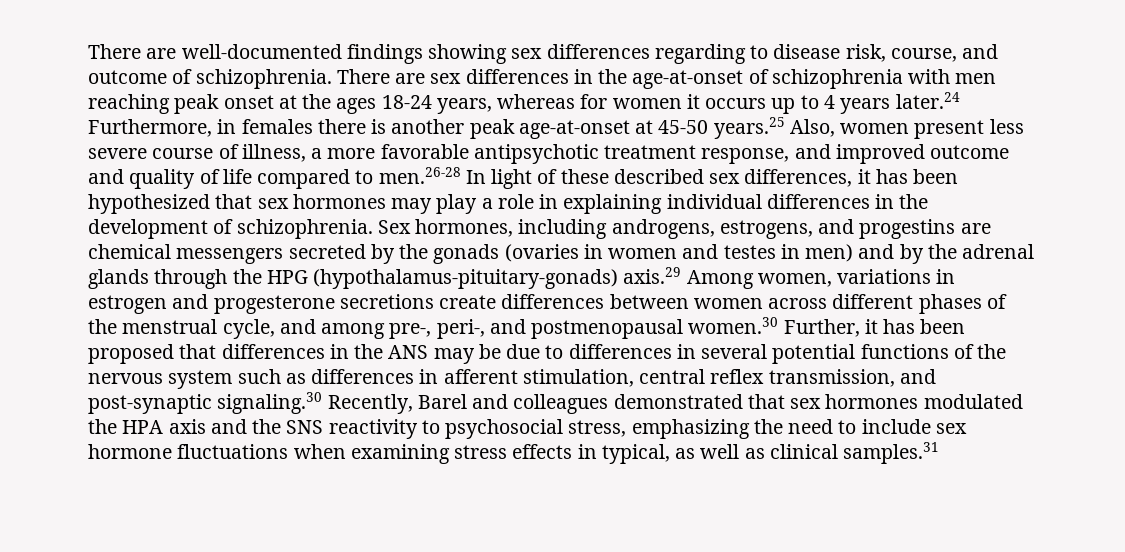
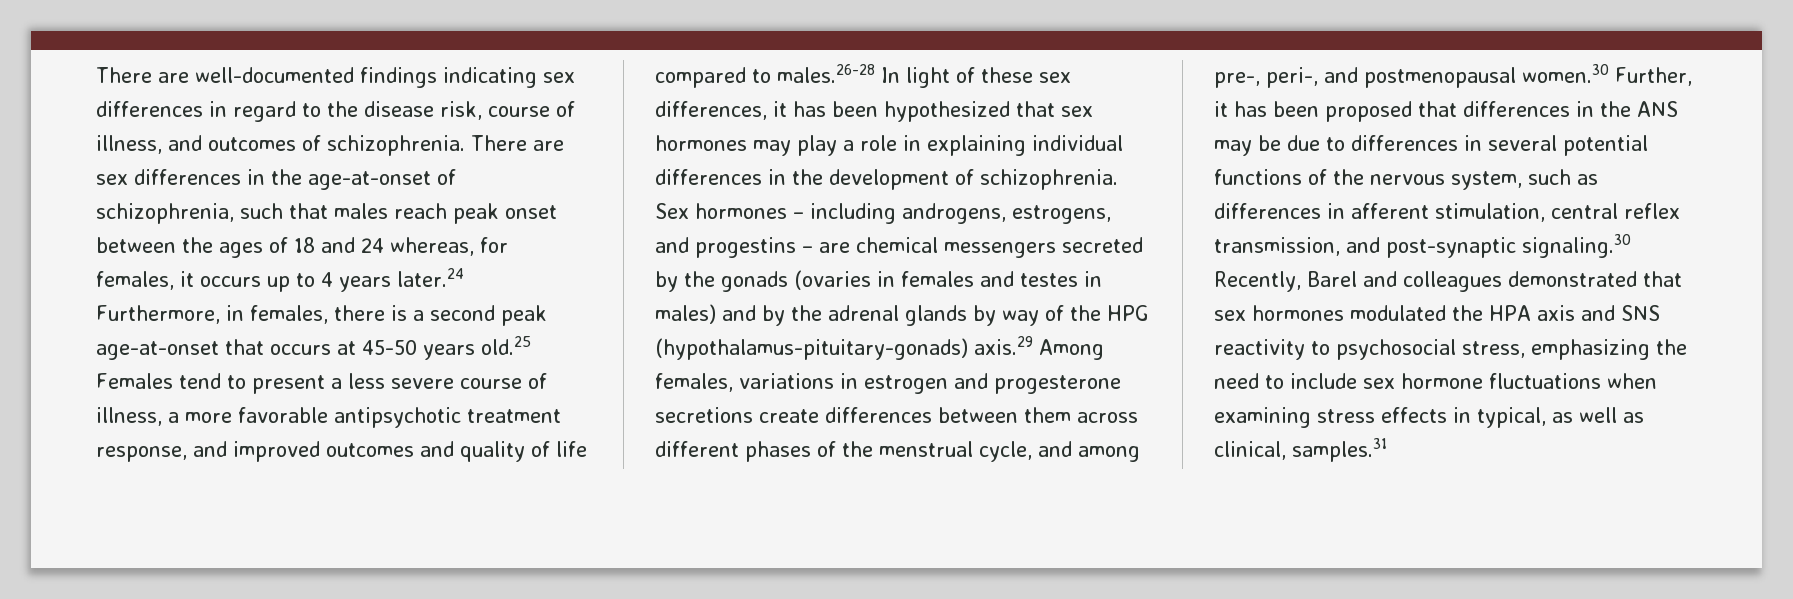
- There are well-documented findings showing sex differences regarding to disease risk, course, and outcome of schizophrenia.
+ There are well-documented findings indicating sex differences in regard to the disease risk, course of illness, and outcomes of schizophrenia.
- There are sex differences in the age-at-onset of schizophrenia with men reaching peak onset at the ages 18-24 years, whereas for women it occurs up to 4 years later.24 Furthermore, in females there is another peak age-at-onset at 45-50 years.25 Also, women present less severe course of illness, a more favorable antipsychotic treatment response, and improved outcome and quality of life compared to men.26-28 In light of these described sex differences, it has been hypothesized that sex hormones may play a role in explaining individual differences in the development of schizophrenia.
+ There are sex differences in the age-at-onset of schizophrenia, such that males reach peak onset between the ages of 18 and 24 whereas, for females, it occurs up to 4 years later.24 Furthermore, in females, there is a second peak age-at-onset that occurs at 45-50 years old.25 Females tend to present a less severe course of illness, a more favorable antipsychotic treatment response, and improved outcomes and quality of life compared to males.26-28 In light of these sex differences, it has been hypothesized that sex hormones may play a role in explaining individual differences in the development of schizophrenia.
- Sex hormones, including androgens, estrogens, and progestins are chemical messengers secreted by the gonads (ovaries in women and testes in men) and by the adrenal glands through the HPG (hypothalamus-pituitary-gonads) axis.29 Among women, variations in estrogen and progesterone secretions create differences between women across different phases of the menstrual cycle, and among pre-, peri-, and postmenopausal women.30 Further, it has been proposed that differences in the ANS may be due to differences in several potential functions of the nervous system such as differences in afferent stimulation, central reflex transmission, and post-synaptic signaling.30 Recently, Barel and colleagues demonstrated that sex hormones modulated the HPA axis and the SNS reactivity to psychosocial stress, emphasizing the need to include sex hormone fluctuations when examining stress effects in typical, as well as clinical samples.31
+ Sex hormones – including androgens, estrogens, and progestins – are chemical messengers secreted by the gonads (ovaries in females and testes in males) and by the adrenal glands by way of the HPG (hypothalamus-pituitary-gonads) axis.29 Among females, variations in estrogen and progesterone secretions create differences between them across different phases of the menstrual cycle, and among pre-, peri-, and postmenopausal women.30 Further, it has been proposed that differences in the ANS may be due to differences in several potential functions of the nervous system, such as differences in afferent stimulation, central reflex transmission, and post-synaptic signaling.30 Recently, Barel and colleagues demonstrated that sex hormones modulated the HPA axis and SNS reactivity to psychosocial stress, emphasizing the need to include sex hormone fluctuations when examining stress effects in typical, as well as clinical, samples.31

